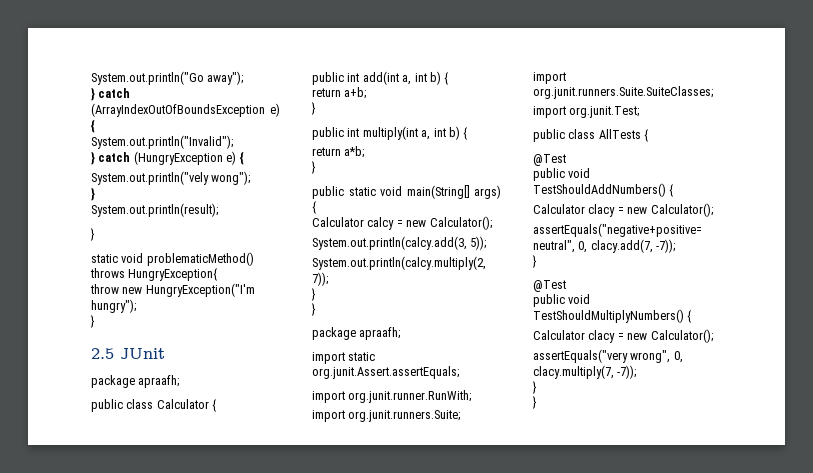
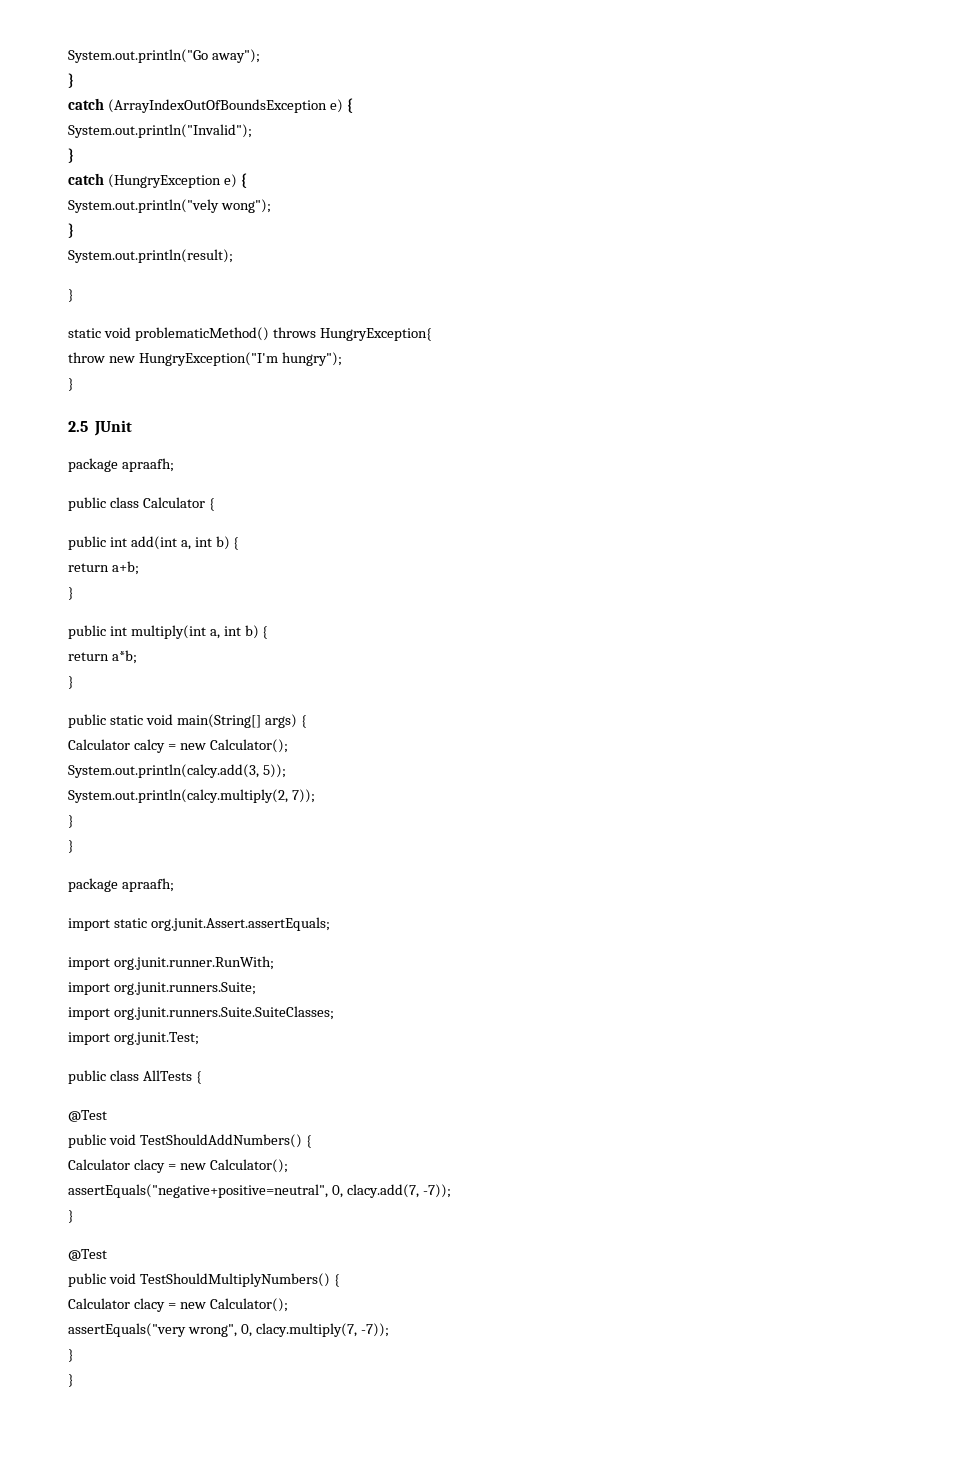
  System.out.println("Go away");
- } catch (ArrayIndexOutOfBoundsException e) {
+ }
+ catch (ArrayIndexOutOfBoundsException e) {
  System.out.println("Invalid");
- } catch (HungryException e) {
+ }
+ catch (HungryException e) {

